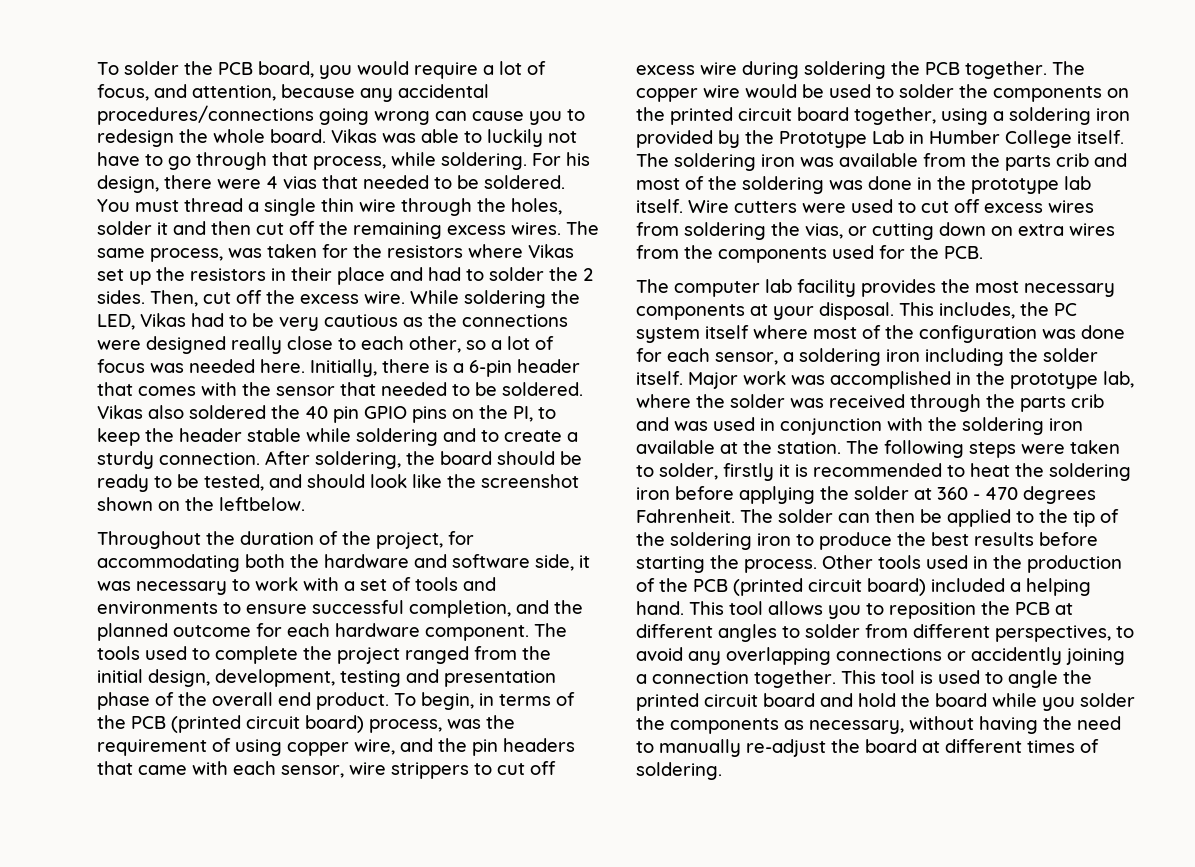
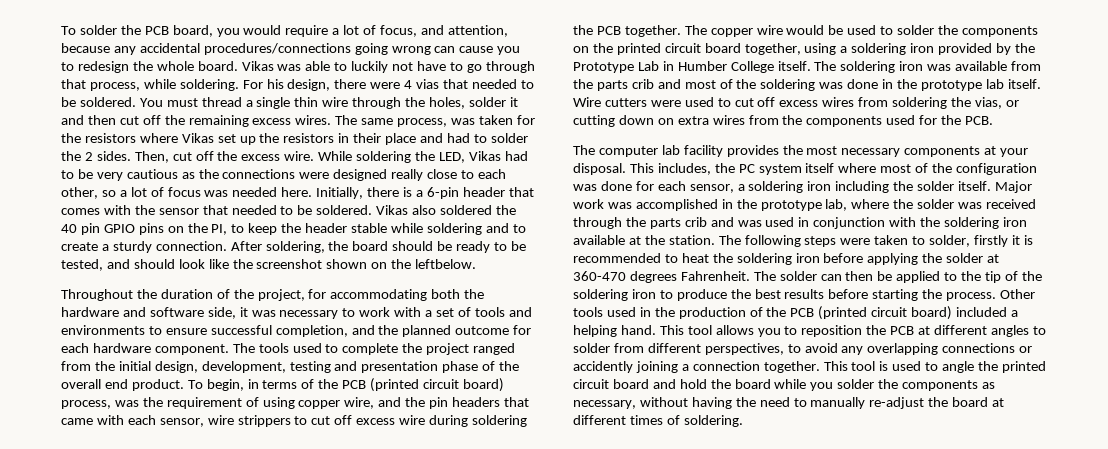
- The following steps were taken to solder, firstly it is recommended to heat the soldering iron before applying the solder at 360 - 470 degrees Fahrenheit.
+ The following steps were taken to solder, firstly it is recommended to heat the soldering iron before applying the solder at 360-470 degrees Fahrenheit.

